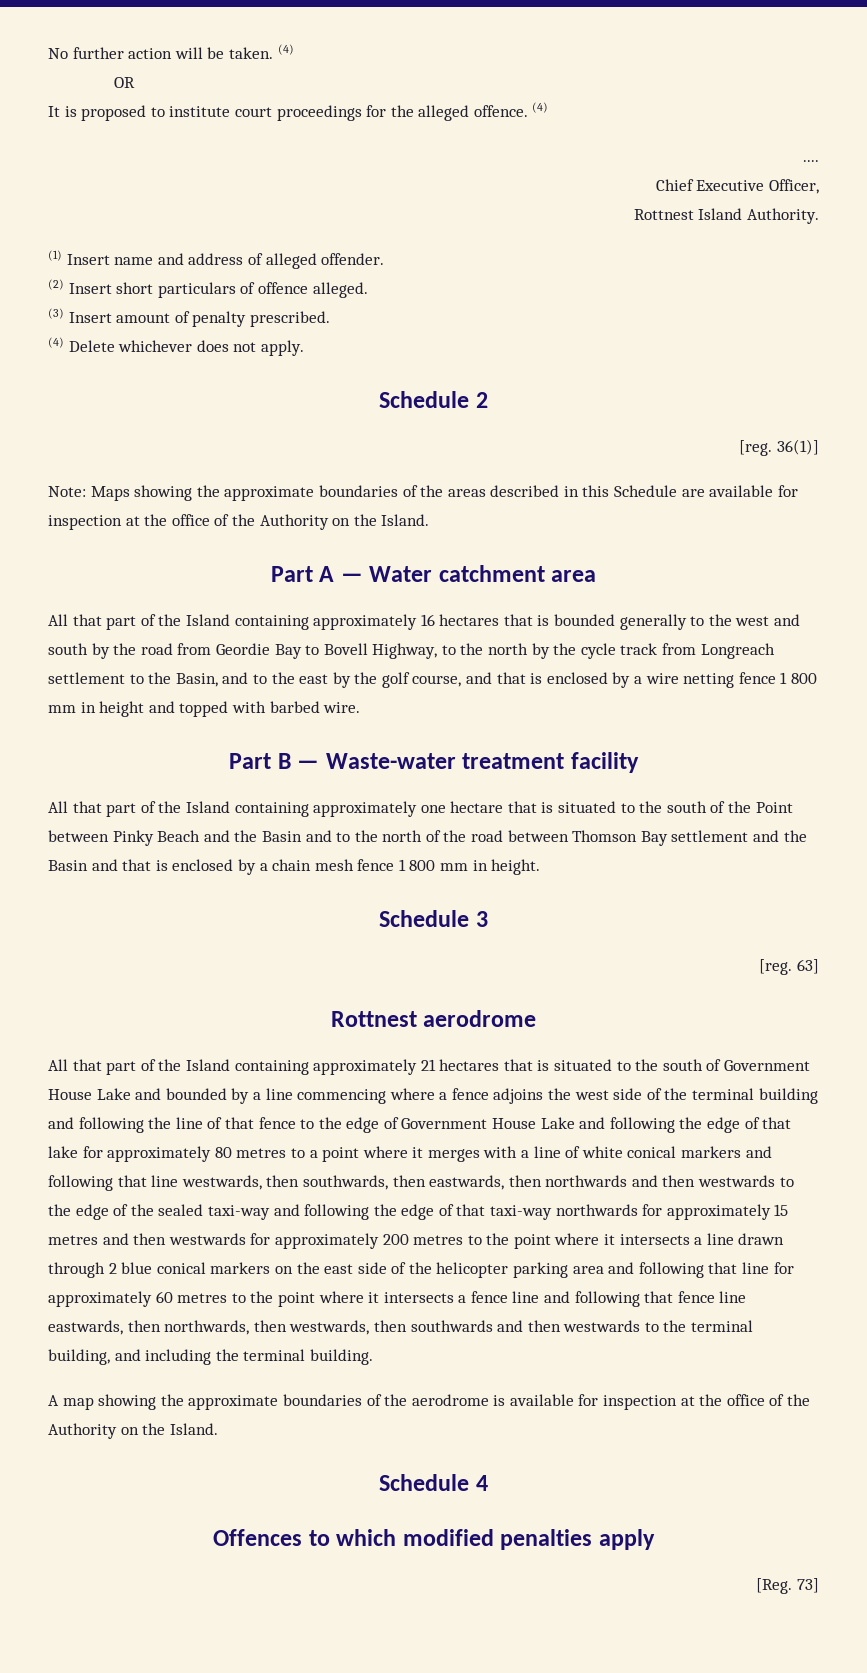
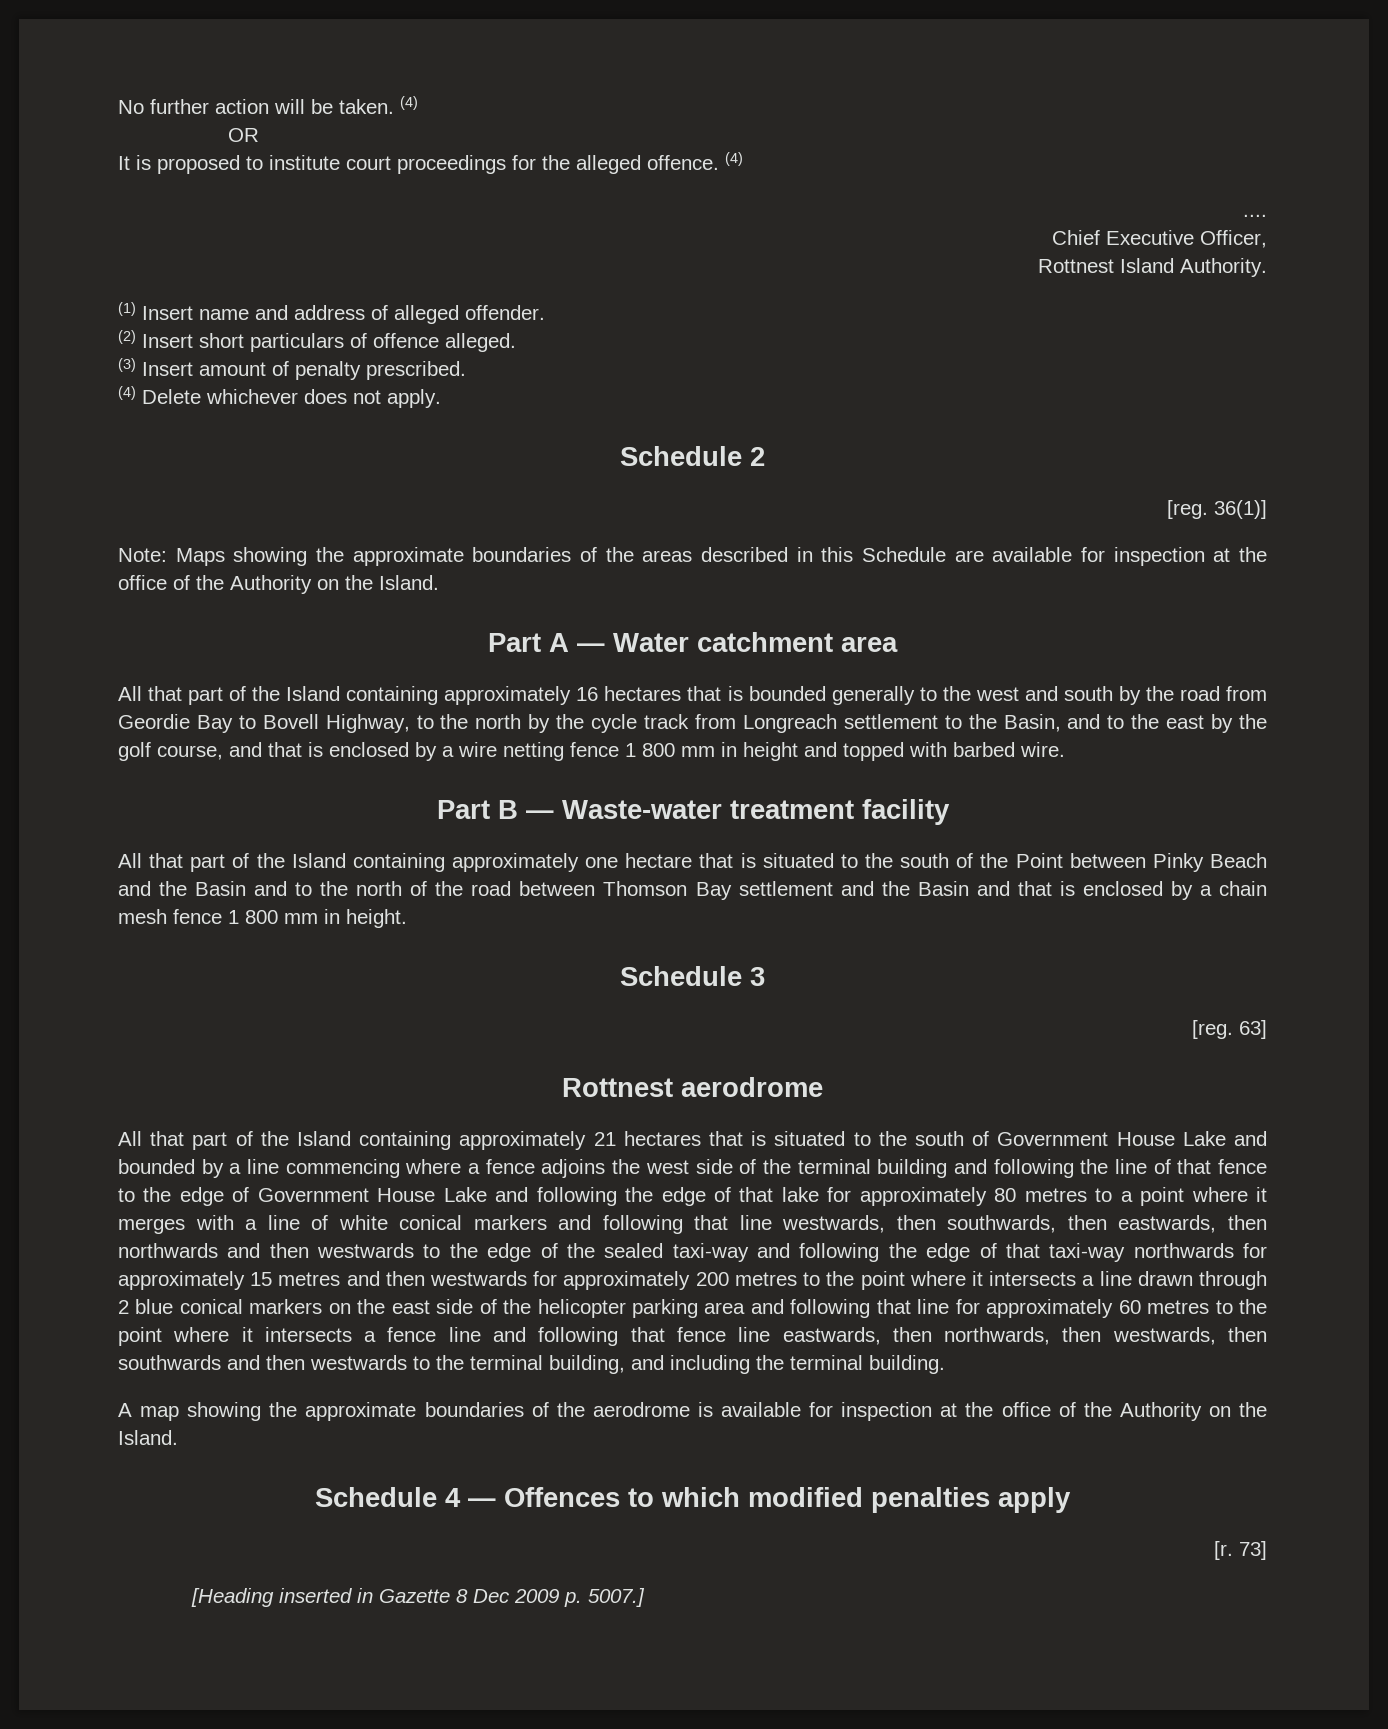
- Schedule 4
- Offences to which modified penalties apply
+ Schedule 4 — Offences to which modified penalties apply
- [Reg. 73]
+ [r. 73]
+ [Heading inserted in Gazette 8 Dec 2009 p. 5007.]

